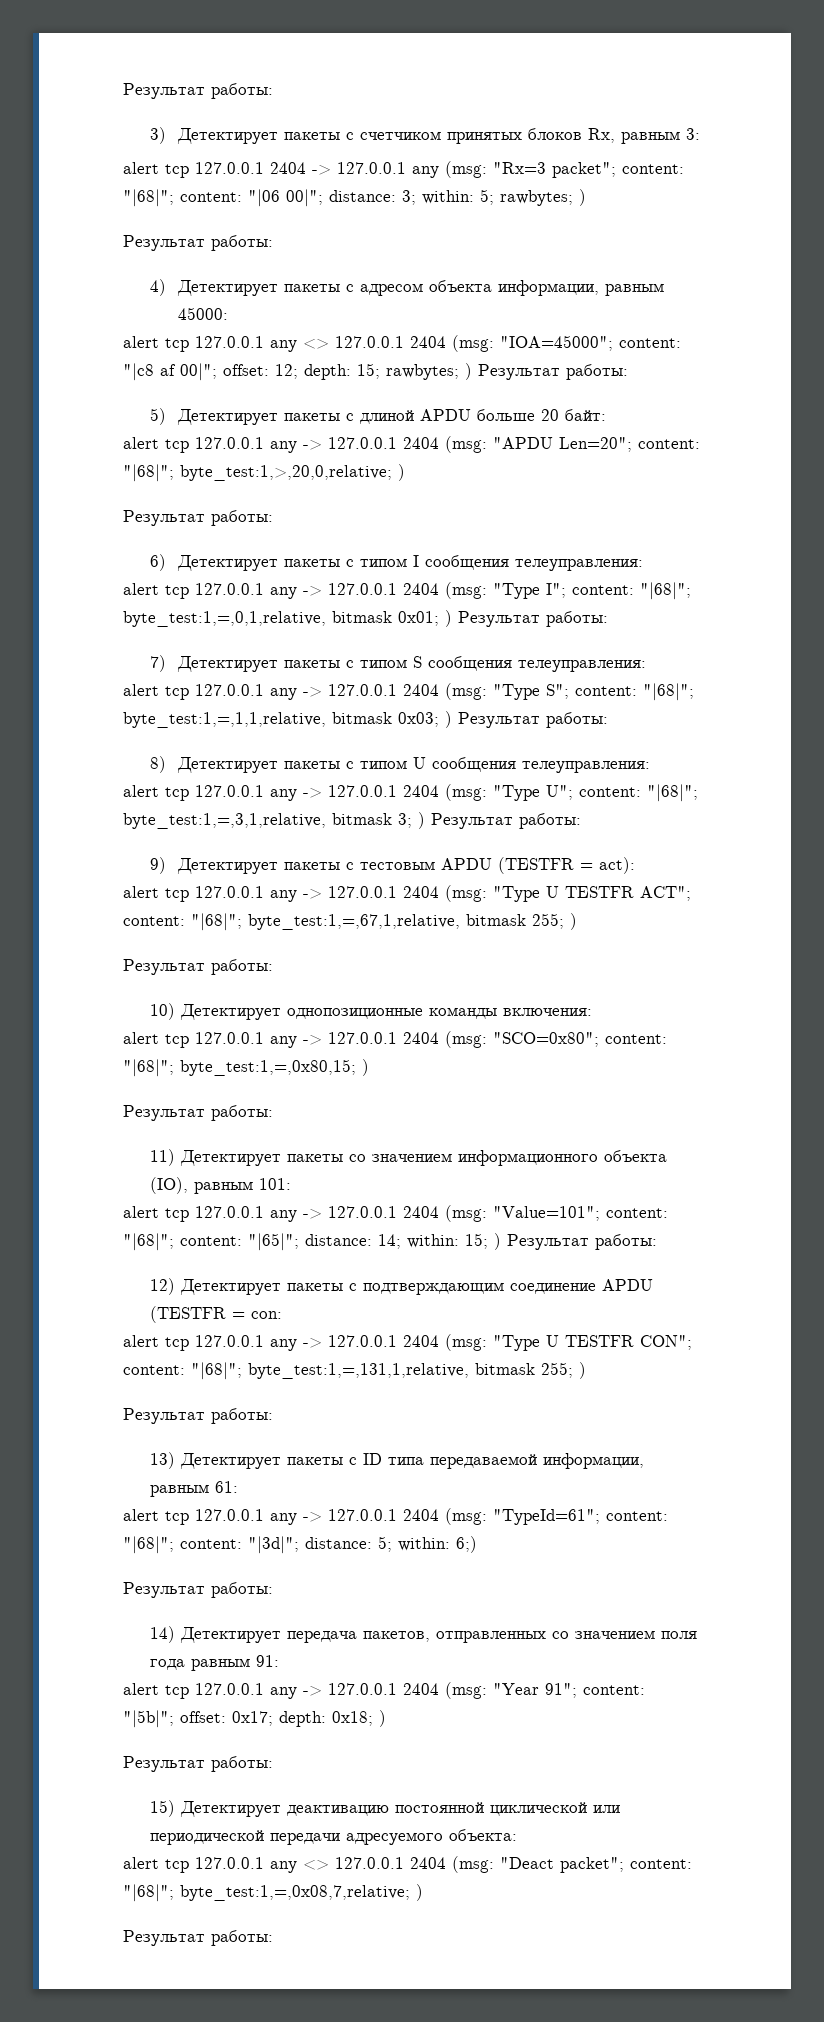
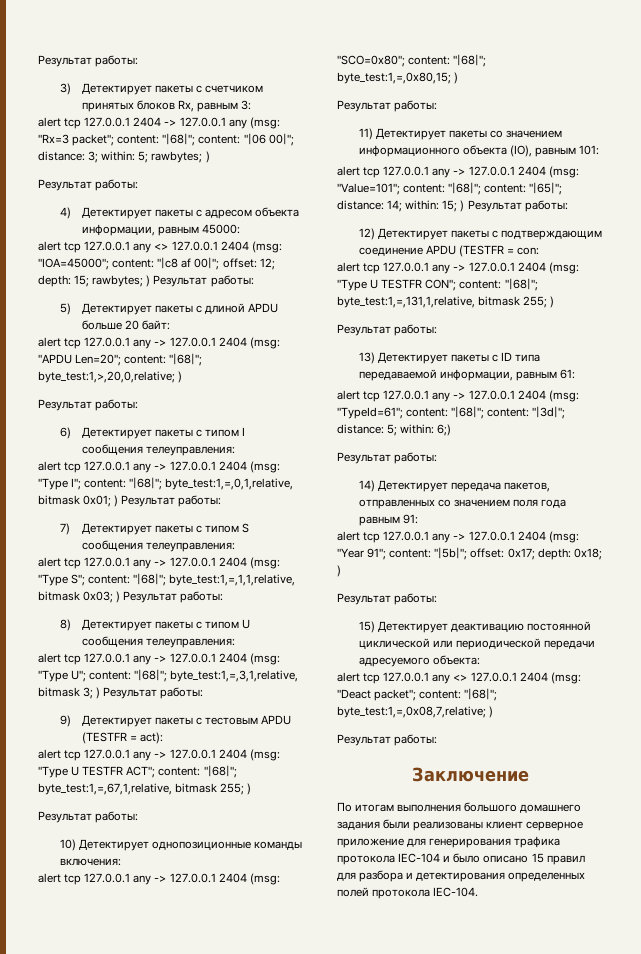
+ Заключение
+ По итогам выполнения большого домашнего задания были реализованы клиент серверное приложение для генерирования трафика протокола IEC-104 и было описано 15 правил для разбора и детектирования определенных полей протокола IEC-104.

